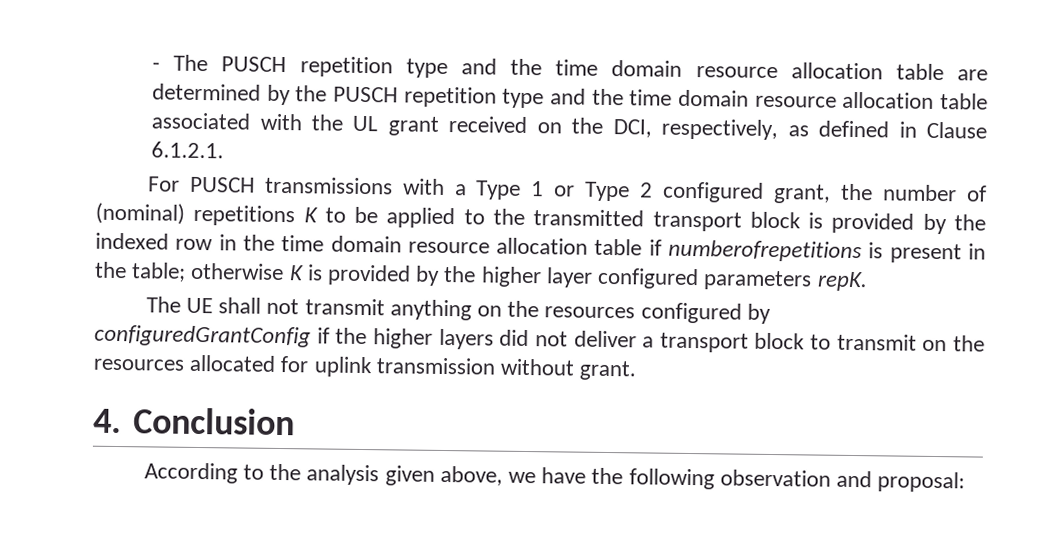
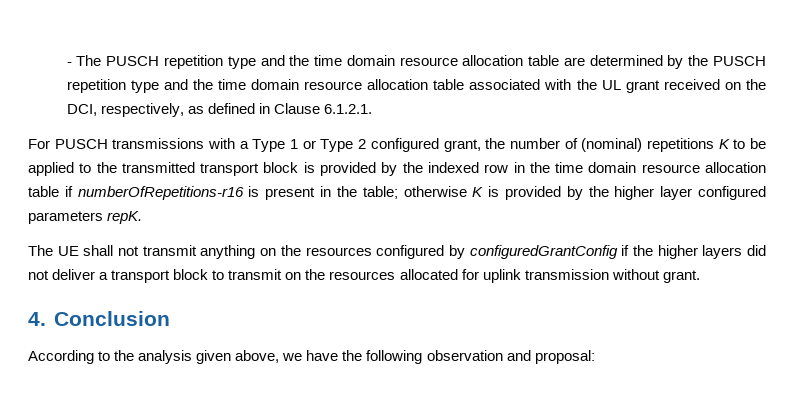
- For PUSCH transmissions with a Type 1 or Type 2 configured grant, the number of (nominal) repetitions K to be applied to the transmitted transport block is provided by the indexed row in the time domain resource allocation table if numberofrepetitions is present in the table; otherwise K is provided by the higher layer configured parameters repK.
+ For PUSCH transmissions with a Type 1 or Type 2 configured grant, the number of (nominal) repetitions K to be applied to the transmitted transport block is provided by the indexed row in the time domain resource allocation table if numberOfRepetitions-r16 is present in the table; otherwise K is provided by the higher layer configured parameters repK.

